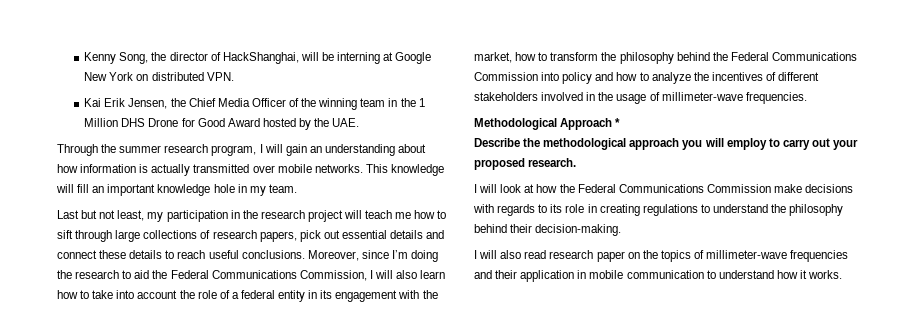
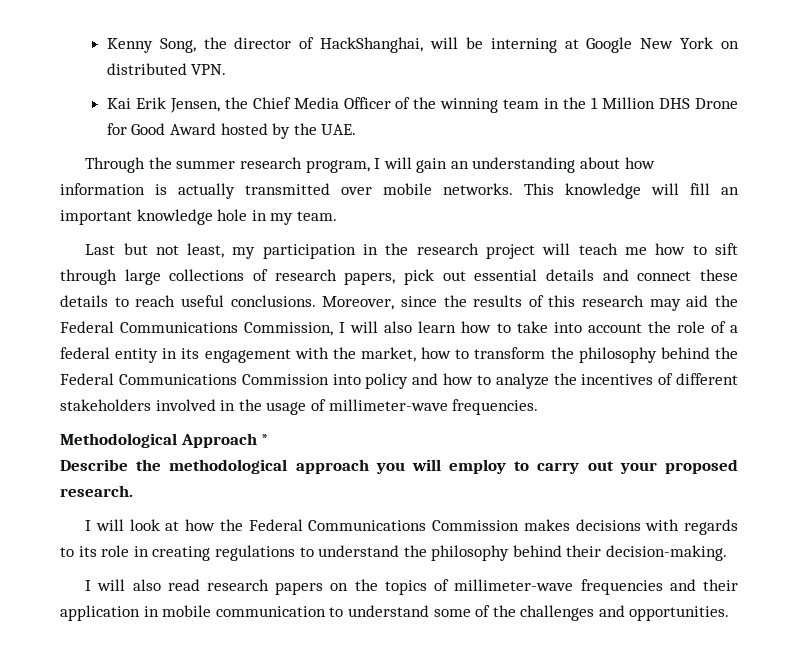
- Moreover, since I’m doing the research to aid the Federal Communications Commission, I will also learn how to take into account the role of a federal entity in its engagement with the market, how to transform the philosophy behind the Federal Communications Commission into policy and how to analyze the incentives of different stakeholders involved in the usage of millimeter-wave frequencies.
+ Moreover, since the results of this research may aid the Federal Communications Commission, I will also learn how to take into account the role of a federal entity in its engagement with the market, how to transform the philosophy behind the Federal Communications Commission into policy and how to analyze the incentives of different stakeholders involved in the usage of millimeter-wave frequencies.
- I will look at how the Federal Communications Commission make decisions with regards to its role in creating regulations to understand the philosophy behind their decision-making.
+ I will look at how the Federal Communications Commission makes decisions with regards to its role in creating regulations to understand the philosophy behind their decision-making.
- I will also read research paper on the topics of millimeter-wave frequencies and their application in mobile communication to understand how it works.
+ I will also read research papers on the topics of millimeter-wave frequencies and their application in mobile communication to understand some of the challenges and opportunities.

